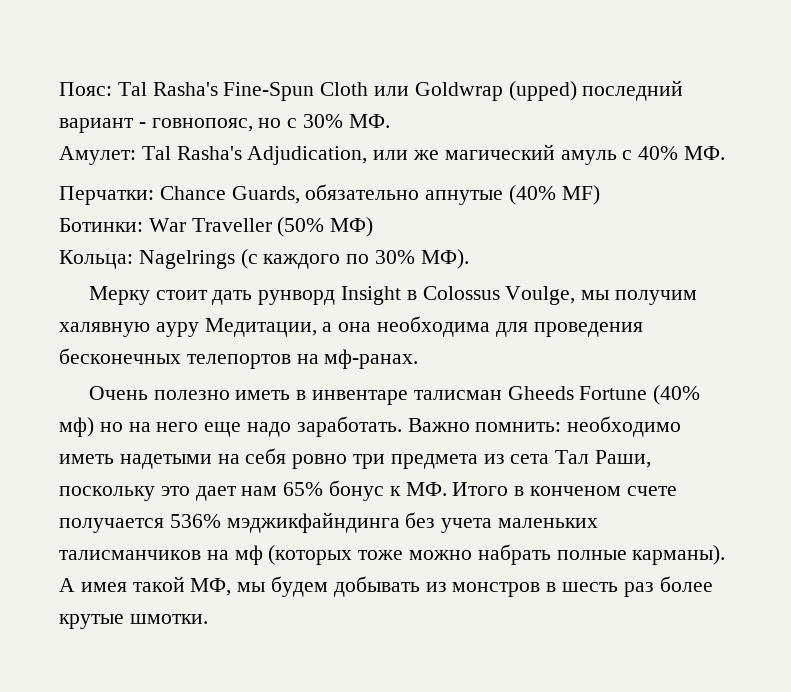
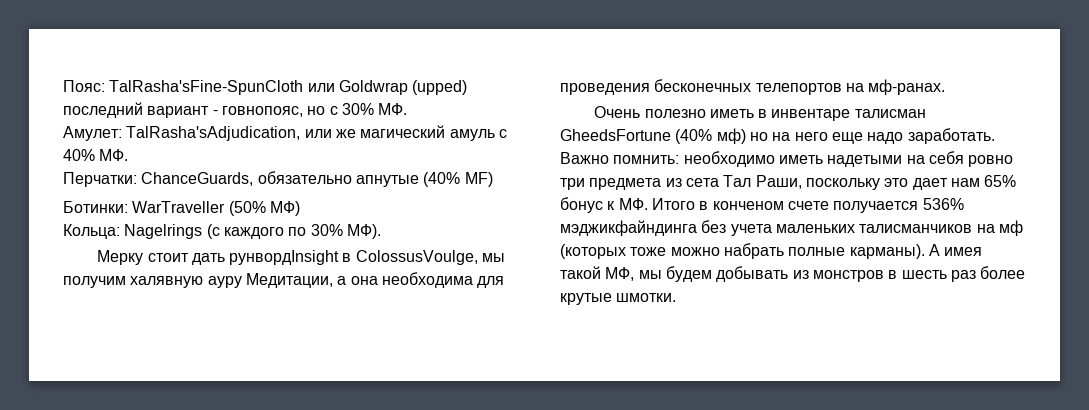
- Пояс: Tal Rasha's Fine-Spun Cloth или Goldwrap (upped) последний вариант - говнопояс, но с 30% МФ.
+ Пояс: TalRasha'sFine-SpunCloth или Goldwrap (upped) последний вариант - говнопояс, но с 30% МФ.
- Амулет: Tal Rasha's Adjudication, или же магический амуль с 40% МФ.
+ Амулет: TalRasha'sAdjudication, или же магический амуль с 40% МФ.
- Перчатки: Chance Guards, обязательно апнутые (40% MF)
+ Перчатки: ChanceGuards, обязательно апнутые (40% MF)
- Ботинки: War Traveller (50% МФ)
+ Ботинки: WarTraveller (50% МФ)
- Мерку стоит дать рунворд Insight в Colossus Voulge, мы получим халявную ауру Медитации, а она необходима для проведения бесконечных телепортов на мф-ранах.
+ Мерку стоит дать рунвордInsight в ColossusVoulge, мы получим халявную ауру Медитации, а она необходима для проведения бесконечных телепортов на мф-ранах.
- Очень полезно иметь в инвентаре талисман Gheeds Fortune (40% мф) но на него еще надо заработать.
+ Очень полезно иметь в инвентаре талисман GheedsFortune (40% мф) но на него еще надо заработать.

